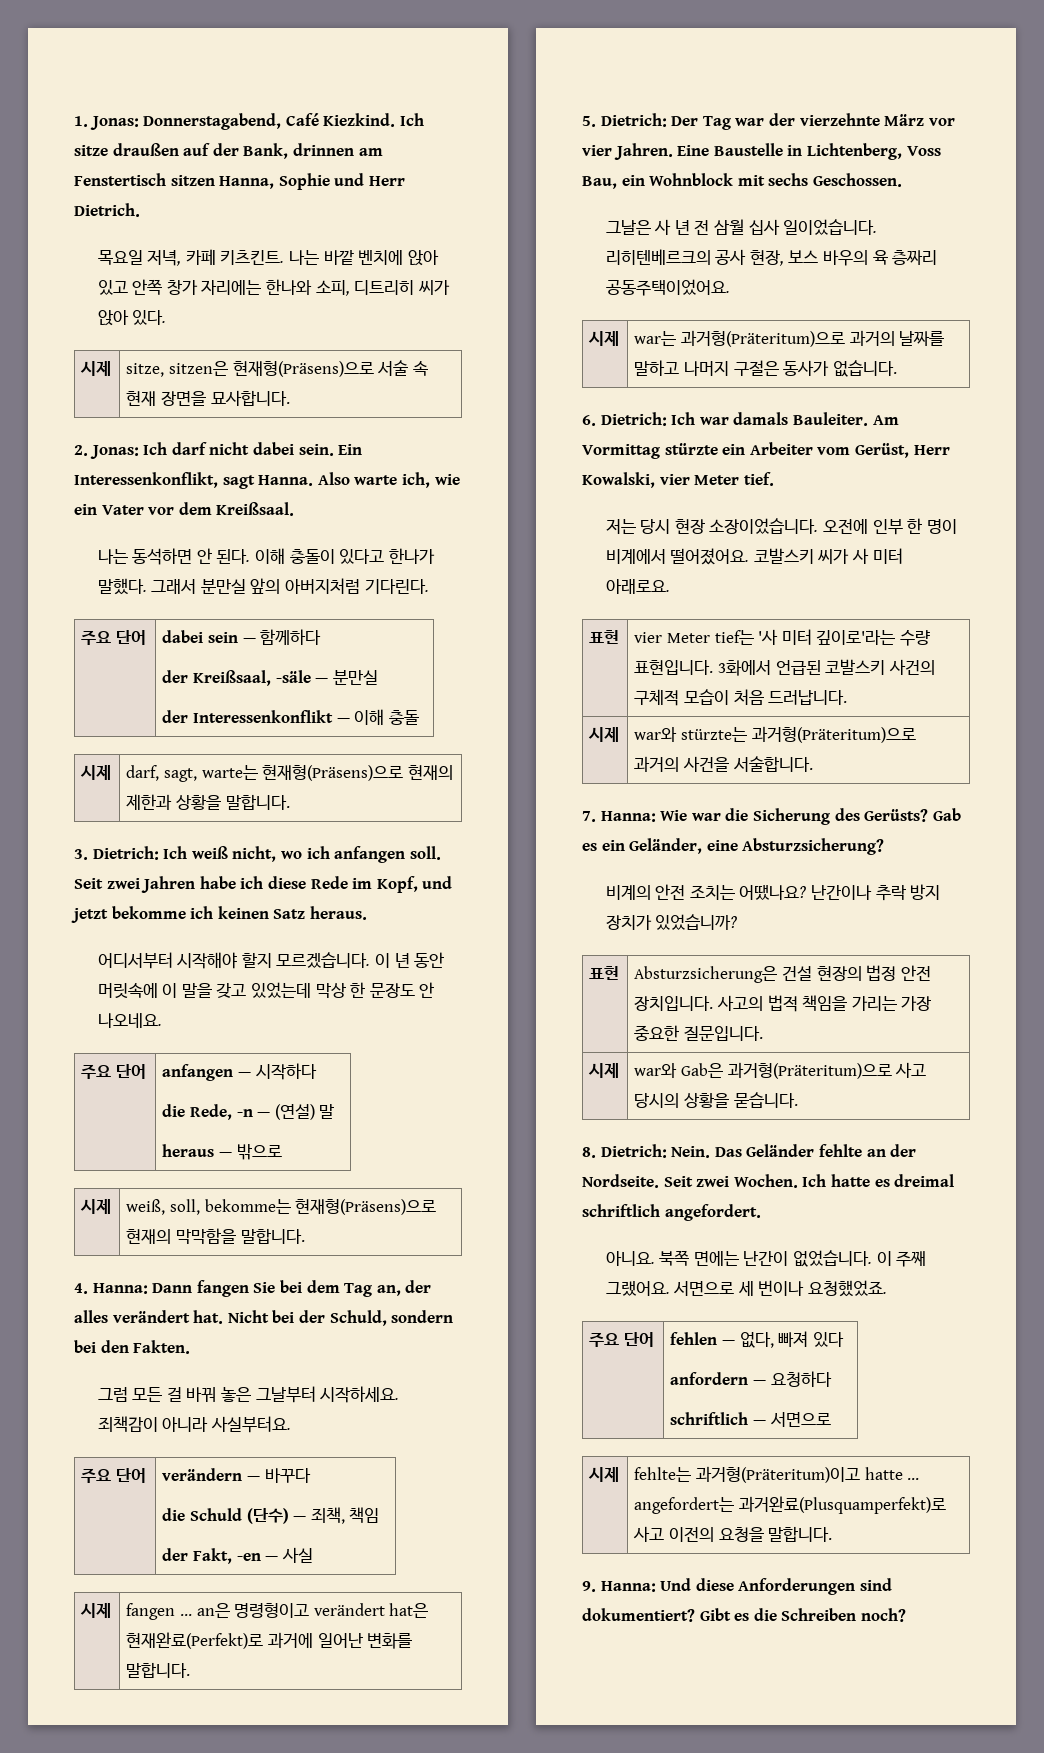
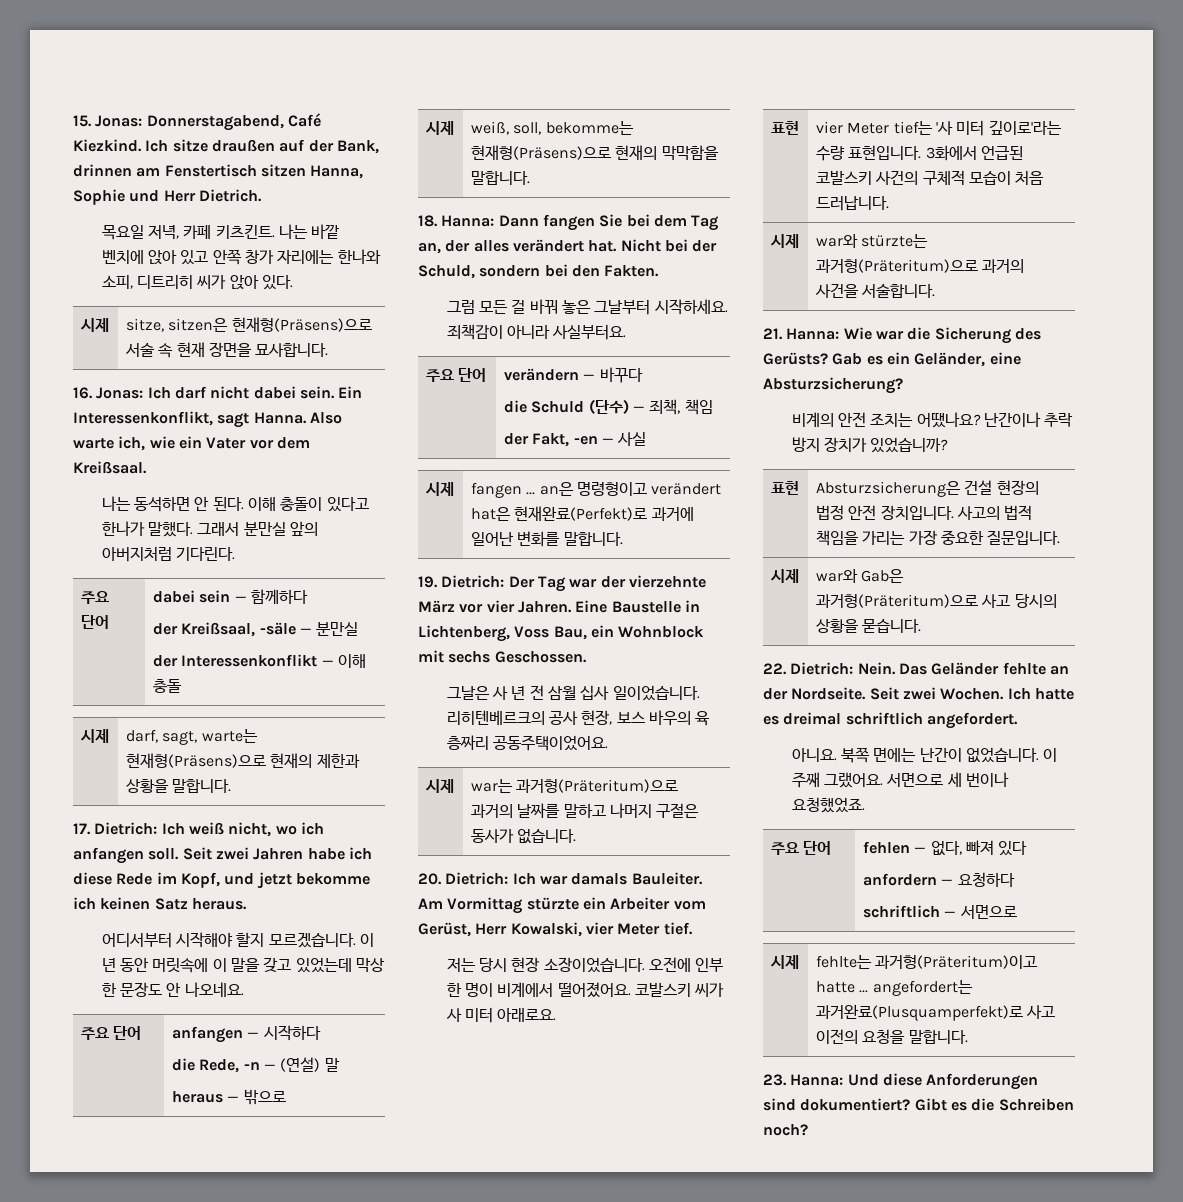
- 1. Jonas: Donnerstagabend, Café Kiezkind.
+ 15. Jonas: Donnerstagabend, Café Kiezkind.
- 2. Jonas: Ich darf nicht dabei sein.
+ 16. Jonas: Ich darf nicht dabei sein.
- 3. Dietrich: Ich weiß nicht, wo ich anfangen soll.
+ 17. Dietrich: Ich weiß nicht, wo ich anfangen soll.
- 4. Hanna: Dann fangen Sie bei dem Tag an, der alles verändert hat.
+ 18. Hanna: Dann fangen Sie bei dem Tag an, der alles verändert hat.
- 5. Dietrich: Der Tag war der vierzehnte März vor vier Jahren.
+ 19. Dietrich: Der Tag war der vierzehnte März vor vier Jahren.
- 6. Dietrich: Ich war damals Bauleiter.
+ 20. Dietrich: Ich war damals Bauleiter.
- 7. Hanna: Wie war die Sicherung des Gerüsts?
+ 21. Hanna: Wie war die Sicherung des Gerüsts?
- 8. Dietrich: Nein.
+ 22. Dietrich: Nein.
- 9. Hanna: Und diese Anforderungen sind dokumentiert?
+ 23. Hanna: Und diese Anforderungen sind dokumentiert?

